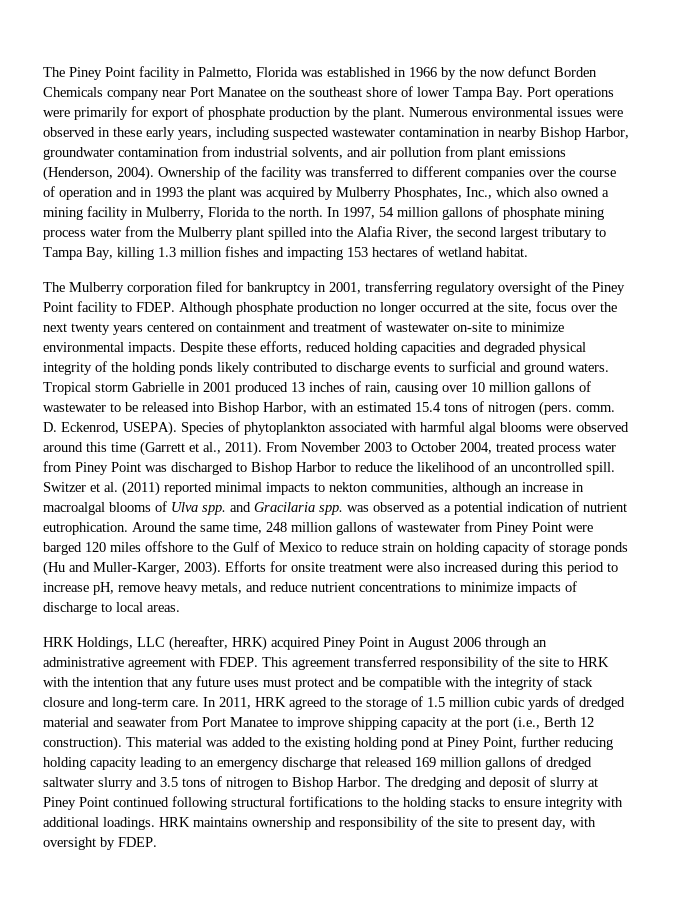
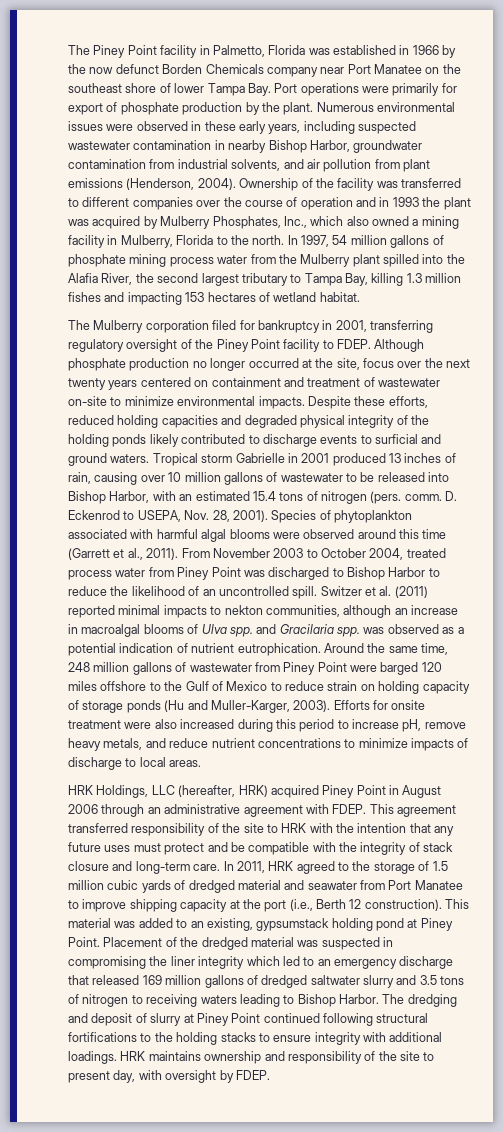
- D. Eckenrod, USEPA).
+ D. Eckenrod to USEPA, Nov. 28, 2001).
- This material was added to the existing holding pond at Piney Point, further reducing holding capacity leading to an emergency discharge that released 169 million gallons of dredged saltwater slurry and 3.5 tons of nitrogen to Bishop Harbor.
+ This material was added to an existing, gypsumstack holding pond at Piney Point. Placement of the dredged material was suspected in compromising the liner integrity which led to an emergency discharge that released 169 million gallons of dredged saltwater slurry and 3.5 tons of nitrogen to receiving waters leading to Bishop Harbor.

